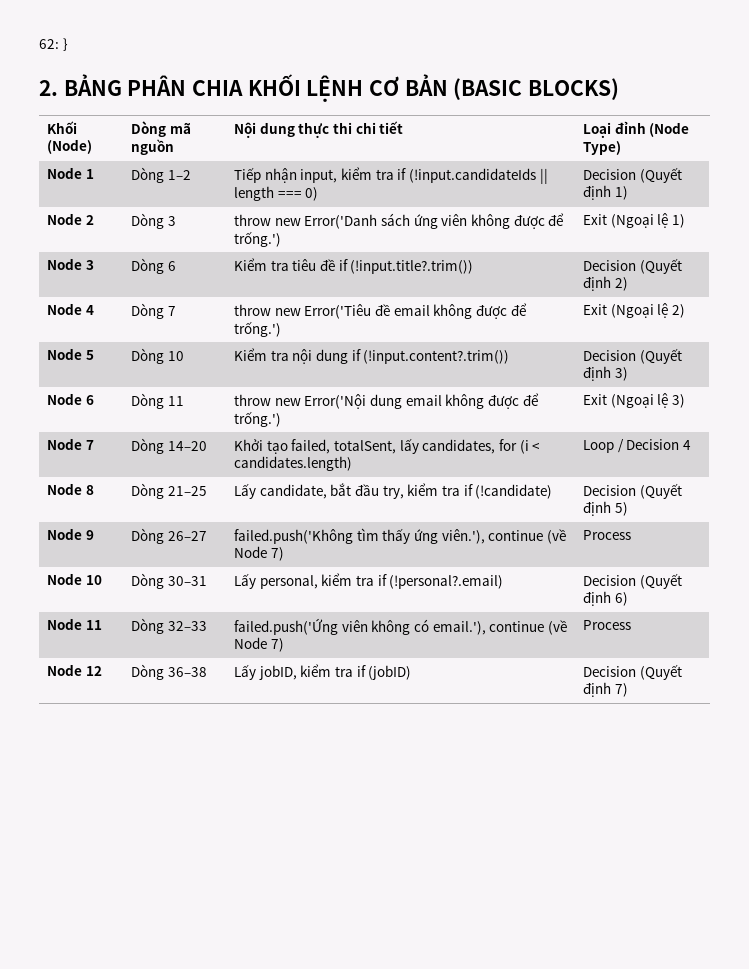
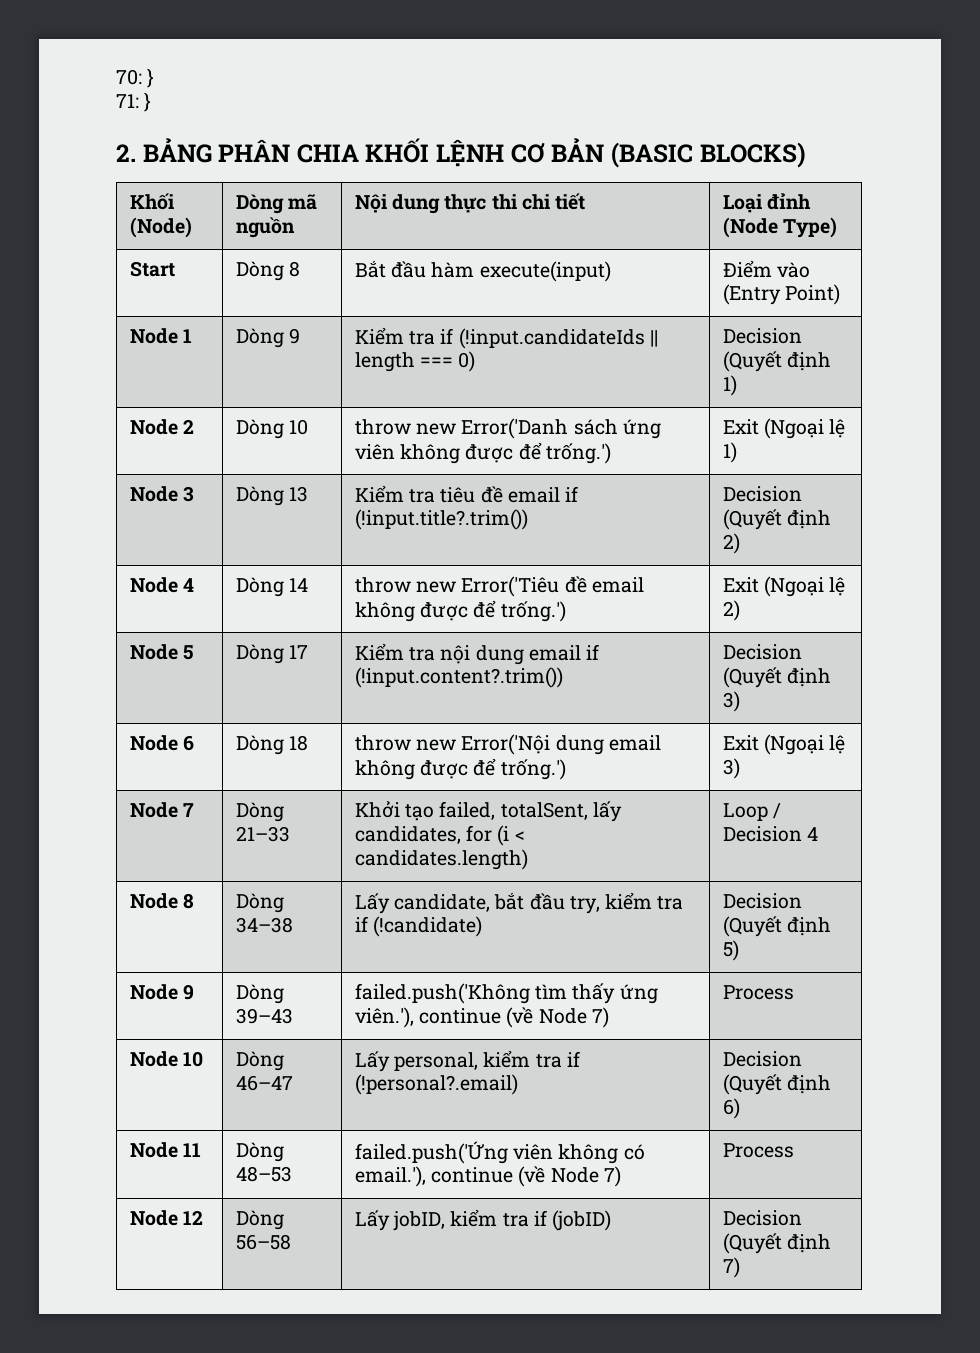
- 62: }
+ 70: }
+ 71: }
- Node 1 | Dòng 1–2 | Tiếp nhận input, kiểm tra if (!input.candidateIds || length === 0) | Decision (Quyết định 1)
+ Start | Dòng 8 | Bắt đầu hàm execute(input) | Điểm vào (Entry Point)
+ Node 1 | Dòng 9 | Kiểm tra if (!input.candidateIds || length === 0) | Decision (Quyết định 1)
- Node 2 | Dòng 3 | throw new Error('Danh sách ứng viên không được để trống.') | Exit (Ngoại lệ 1)
+ Node 2 | Dòng 10 | throw new Error('Danh sách ứng viên không được để trống.') | Exit (Ngoại lệ 1)
- Node 3 | Dòng 6 | Kiểm tra tiêu đề if (!input.title?.trim()) | Decision (Quyết định 2)
+ Node 3 | Dòng 13 | Kiểm tra tiêu đề email if (!input.title?.trim()) | Decision (Quyết định 2)
- Node 4 | Dòng 7 | throw new Error('Tiêu đề email không được để trống.') | Exit (Ngoại lệ 2)
+ Node 4 | Dòng 14 | throw new Error('Tiêu đề email không được để trống.') | Exit (Ngoại lệ 2)
- Node 5 | Dòng 10 | Kiểm tra nội dung if (!input.content?.trim()) | Decision (Quyết định 3)
+ Node 5 | Dòng 17 | Kiểm tra nội dung email if (!input.content?.trim()) | Decision (Quyết định 3)
- Node 6 | Dòng 11 | throw new Error('Nội dung email không được để trống.') | Exit (Ngoại lệ 3)
+ Node 6 | Dòng 18 | throw new Error('Nội dung email không được để trống.') | Exit (Ngoại lệ 3)
- Node 7 | Dòng 14–20 | Khởi tạo failed, totalSent, lấy candidates, for (i < candidates.length) | Loop / Decision 4
+ Node 7 | Dòng 21–33 | Khởi tạo failed, totalSent, lấy candidates, for (i < candidates.length) | Loop / Decision 4
- Node 8 | Dòng 21–25 | Lấy candidate, bắt đầu try, kiểm tra if (!candidate) | Decision (Quyết định 5)
+ Node 8 | Dòng 34–38 | Lấy candidate, bắt đầu try, kiểm tra if (!candidate) | Decision (Quyết định 5)
- Node 9 | Dòng 26–27 | failed.push('Không tìm thấy ứng viên.'), continue (về Node 7) | Process
+ Node 9 | Dòng 39–43 | failed.push('Không tìm thấy ứng viên.'), continue (về Node 7) | Process
- Node 10 | Dòng 30–31 | Lấy personal, kiểm tra if (!personal?.email) | Decision (Quyết định 6)
+ Node 10 | Dòng 46–47 | Lấy personal, kiểm tra if (!personal?.email) | Decision (Quyết định 6)
- Node 11 | Dòng 32–33 | failed.push('Ứng viên không có email.'), continue (về Node 7) | Process
+ Node 11 | Dòng 48–53 | failed.push('Ứng viên không có email.'), continue (về Node 7) | Process
- Node 12 | Dòng 36–38 | Lấy jobID, kiểm tra if (jobID) | Decision (Quyết định 7)
+ Node 12 | Dòng 56–58 | Lấy jobID, kiểm tra if (jobID) | Decision (Quyết định 7)

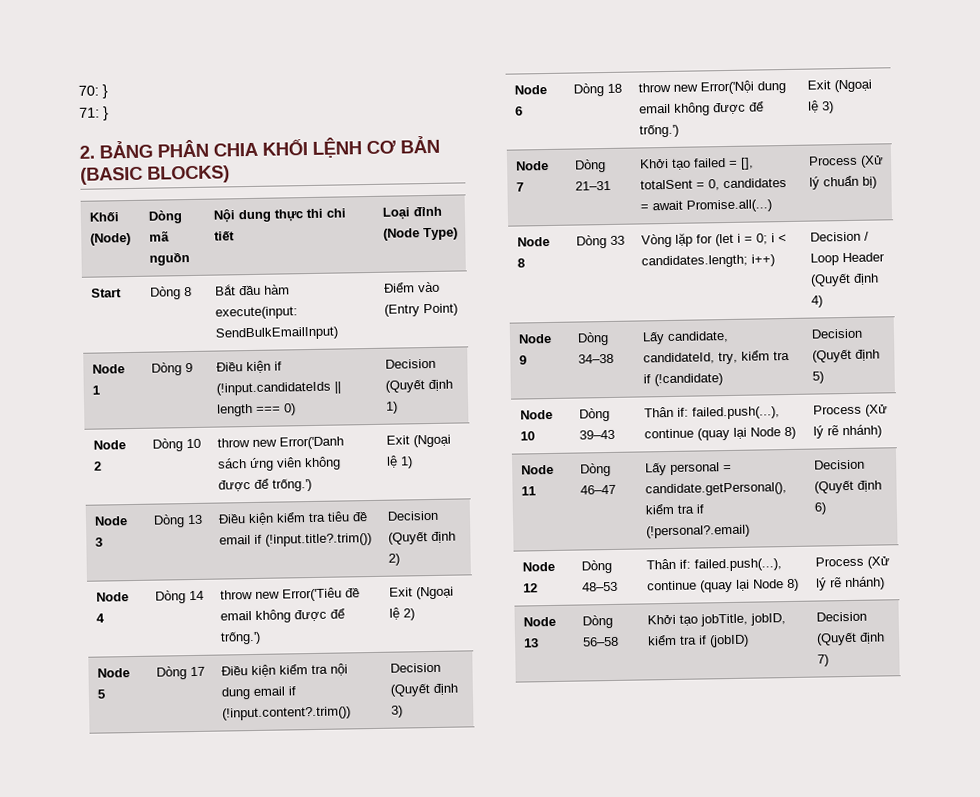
- Start | Dòng 8 | Bắt đầu hàm execute(input) | Điểm vào (Entry Point)
+ Start | Dòng 8 | Bắt đầu hàm execute(input: SendBulkEmailInput) | Điểm vào (Entry Point)
- Node 1 | Dòng 9 | Kiểm tra if (!input.candidateIds || length === 0) | Decision (Quyết định 1)
+ Node 1 | Dòng 9 | Điều kiện if (!input.candidateIds || length === 0) | Decision (Quyết định 1)
- Node 3 | Dòng 13 | Kiểm tra tiêu đề email if (!input.title?.trim()) | Decision (Quyết định 2)
+ Node 3 | Dòng 13 | Điều kiện kiểm tra tiêu đề email if (!input.title?.trim()) | Decision (Quyết định 2)
- Node 5 | Dòng 17 | Kiểm tra nội dung email if (!input.content?.trim()) | Decision (Quyết định 3)
+ Node 5 | Dòng 17 | Điều kiện kiểm tra nội dung email if (!input.content?.trim()) | Decision (Quyết định 3)
- Node 7 | Dòng 21–33 | Khởi tạo failed, totalSent, lấy candidates, for (i < candidates.length) | Loop / Decision 4
- Node 8 | Dòng 34–38 | Lấy candidate, bắt đầu try, kiểm tra if (!candidate) | Decision (Quyết định 5)
+ Node 7 | Dòng 21–31 | Khởi tạo failed = [], totalSent = 0, candidates = await Promise.all(...) | Process (Xử lý chuẩn bị)
+ Node 8 | Dòng 33 | Vòng lặp for (let i = 0; i < candidates.length; i++) | Decision / Loop Header (Quyết định 4)
+ Node 9 | Dòng 34–38 | Lấy candidate, candidateId, try, kiểm tra if (!candidate) | Decision (Quyết định 5)
- Node 9 | Dòng 39–43 | failed.push('Không tìm thấy ứng viên.'), continue (về Node 7) | Process
- Node 10 | Dòng 46–47 | Lấy personal, kiểm tra if (!personal?.email) | Decision (Quyết định 6)
+ Node 10 | Dòng 39–43 | Thân if: failed.push(...), continue (quay lại Node 8) | Process (Xử lý rẽ nhánh)
+ Node 11 | Dòng 46–47 | Lấy personal = candidate.getPersonal(), kiểm tra if (!personal?.email) | Decision (Quyết định 6)
- Node 11 | Dòng 48–53 | failed.push('Ứng viên không có email.'), continue (về Node 7) | Process
- Node 12 | Dòng 56–58 | Lấy jobID, kiểm tra if (jobID) | Decision (Quyết định 7)
+ Node 12 | Dòng 48–53 | Thân if: failed.push(...), continue (quay lại Node 8) | Process (Xử lý rẽ nhánh)
+ Node 13 | Dòng 56–58 | Khởi tạo jobTitle, jobID, kiểm tra if (jobID) | Decision (Quyết định 7)

